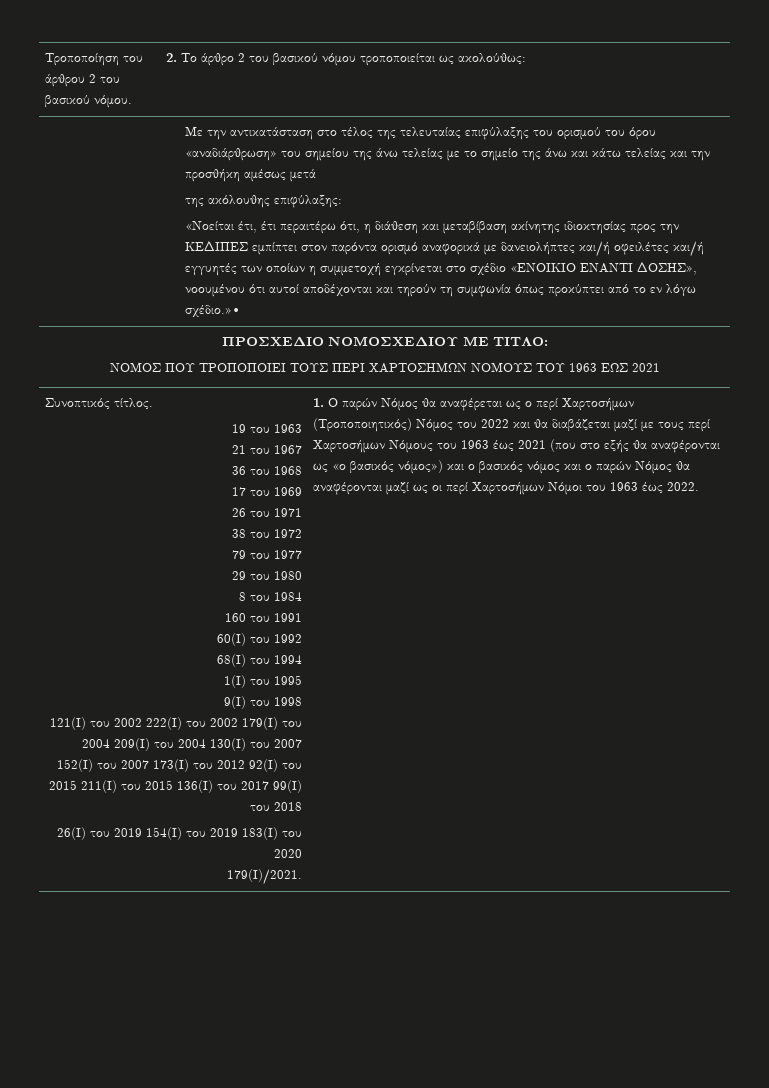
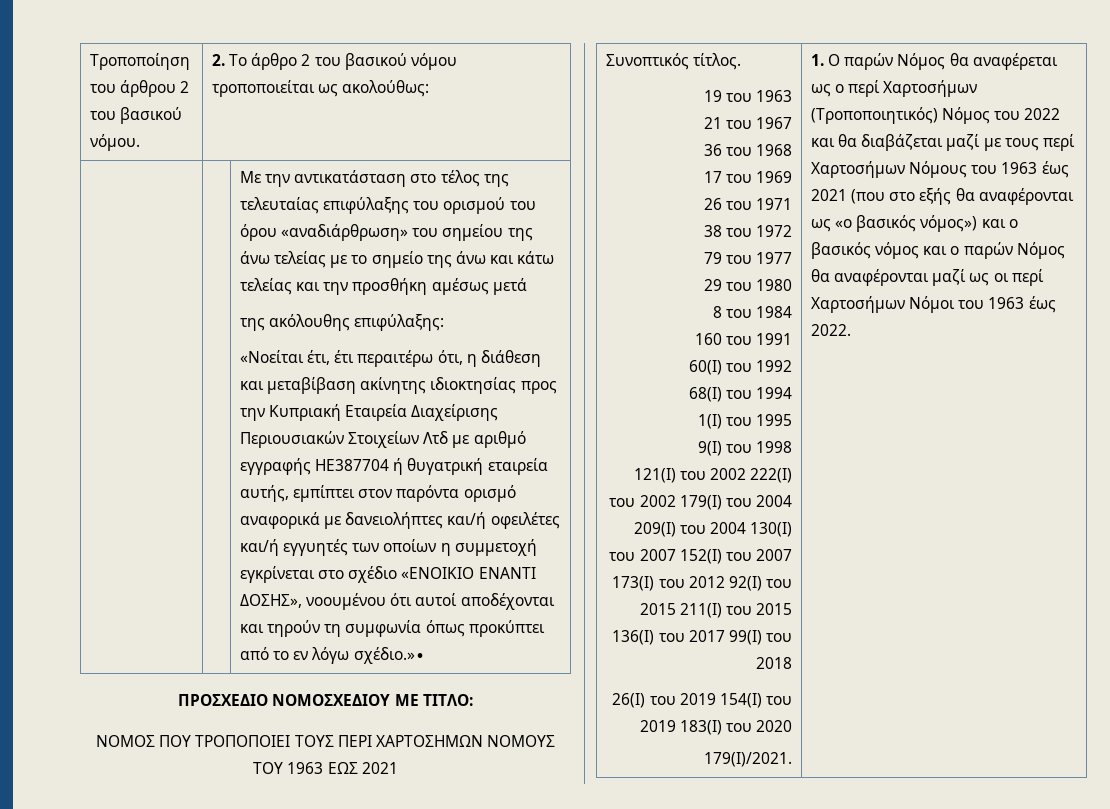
- «Νοείται έτι, έτι περαιτέρω ότι, η διάθεση και μεταβίβαση ακίνητης ιδιοκτησίας προς την ΚΕΔΙΠΕΣ εμπίπτει στον παρόντα ορισμό αναφορικά με δανειολήπτες και/ή οφειλέτες και/ή εγγυητές των οποίων η συμμετοχή εγκρίνεται στο σχέδιο «ΕΝΟΙΚΙΟ ΕΝΑΝΤΙ ΔΟΣΗΣ», νοουμένου ότι αυτοί αποδέχονται και τηρούν τη συμφωνία όπως προκύπτει από το εν λόγω σχέδιο.»∙
+ «Νοείται έτι, έτι περαιτέρω ότι, η διάθεση και μεταβίβαση ακίνητης ιδιοκτησίας προς την Κυπριακή Εταιρεία Διαχείρισης Περιουσιακών Στοιχείων Λτδ με αριθμό εγγραφής HE387704 ή θυγατρική εταιρεία αυτής, εμπίπτει στον παρόντα ορισμό αναφορικά με δανειολήπτες και/ή οφειλέτες και/ή εγγυητές των οποίων η συμμετοχή εγκρίνεται στο σχέδιο «ΕΝΟΙΚΙΟ ΕΝΑΝΤΙ ΔΟΣΗΣ», νοουμένου ότι αυτοί αποδέχονται και τηρούν τη συμφωνία όπως προκύπτει από το εν λόγω σχέδιο.»∙

